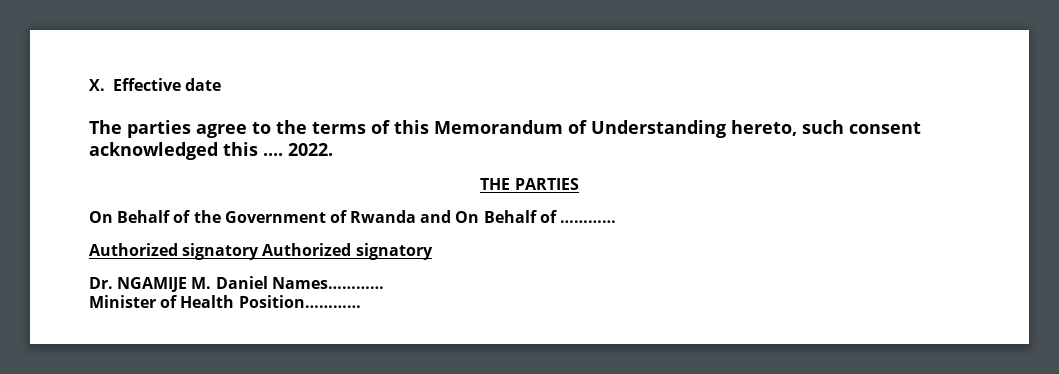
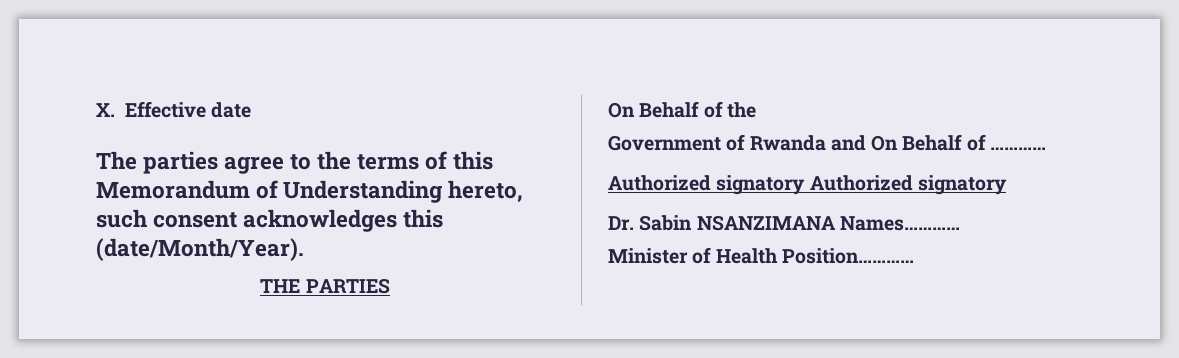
- The parties agree to the terms of this Memorandum of Understanding hereto, such consent acknowledged this .... 2022.
+ The parties agree to the terms of this Memorandum of Understanding hereto, such consent acknowledges this (date/Month/Year).
- On Behalf of the Government of Rwanda and On Behalf of …………
+ On Behalf of the
+ Government of Rwanda and On Behalf of …………
- Dr. NGAMIJE M. Daniel Names…………
+ Dr. Sabin NSANZIMANA Names…………

